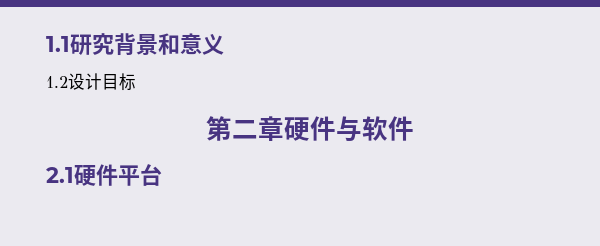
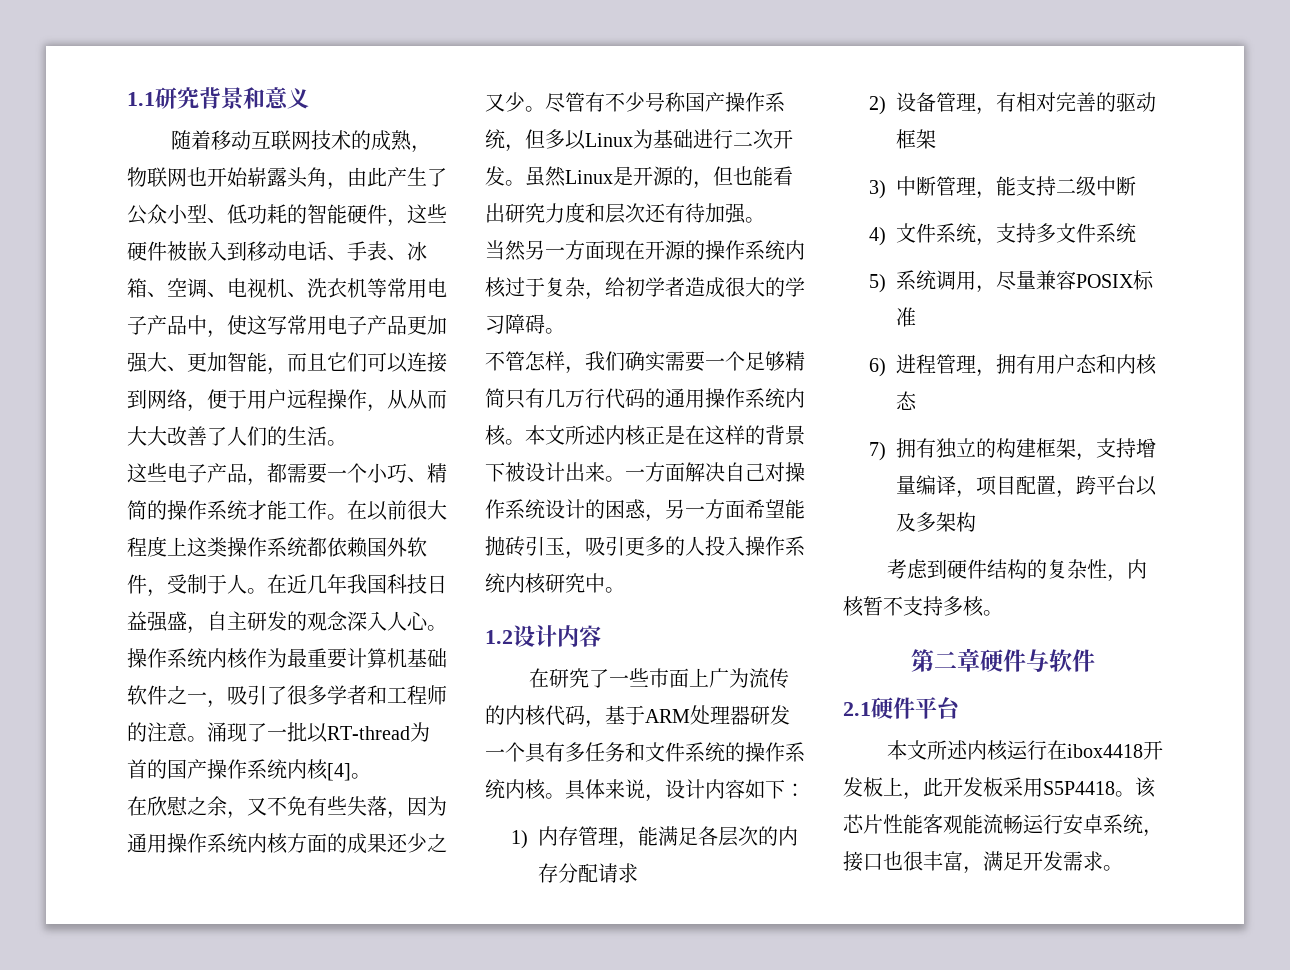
- 1.2设计目标
+ 随着移动互联网技术的成熟，物联网也开始崭露头角，由此产生了公众小型、低功耗的智能硬件，这些硬件被嵌入到移动电话、手表、冰箱、空调、电视机、洗衣机等常用电子产品中，使这写常用电子产品更加强大、更加智能，而且它们可以连接到网络，便于用户远程操作，从从而大大改善了人们的生活。
+ 这些电子产品，都需要一个小巧、精简的操作系统才能工作。在以前很大程度上这类操作系统都依赖国外软件，受制于人。在近几年我国科技日益强盛，自主研发的观念深入人心。操作系统内核作为最重要计算机基础软件之一，吸引了很多学者和工程师的注意。涌现了一批以RT-thread为首的国产操作系统内核[4]。
+ 在欣慰之余，又不免有些失落，因为通用操作系统内核方面的成果还少之又少。尽管有不少号称国产操作系统，但多以Linux为基础进行二次开发。虽然Linux是开源的，但也能看出研究力度和层次还有待加强。
+ 当然另一方面现在开源的操作系统内核过于复杂，给初学者造成很大的学习障碍。
+ 不管怎样，我们确实需要一个足够精简只有几万行代码的通用操作系统内核。本文所述内核正是在这样的背景下被设计出来。一方面解决自己对操作系统设计的困惑，另一方面希望能抛砖引玉，吸引更多的人投入操作系统内核研究中。
+ 1.2设计内容
+ 在研究了一些市面上广为流传的内核代码，基于ARM处理器研发一个具有多任务和文件系统的操作系统内核。具体来说，设计内容如下：
+ 1)内存管理，能满足各层次的内存分配请求
+ 2)设备管理，有相对完善的驱动框架
+ 3)中断管理，能支持二级中断
+ 4)文件系统，支持多文件系统
+ 5)系统调用，尽量兼容POSIX标准
+ 6)进程管理，拥有用户态和内核态
+ 7)拥有独立的构建框架，支持增量编译，项目配置，跨平台以及多架构
+ 考虑到硬件结构的复杂性，内核暂不支持多核。
+ 本文所述内核运行在ibox4418开发板上，此开发板采用S5P4418。该芯片性能客观能流畅运行安卓系统，接口也很丰富，满足开发需求。

